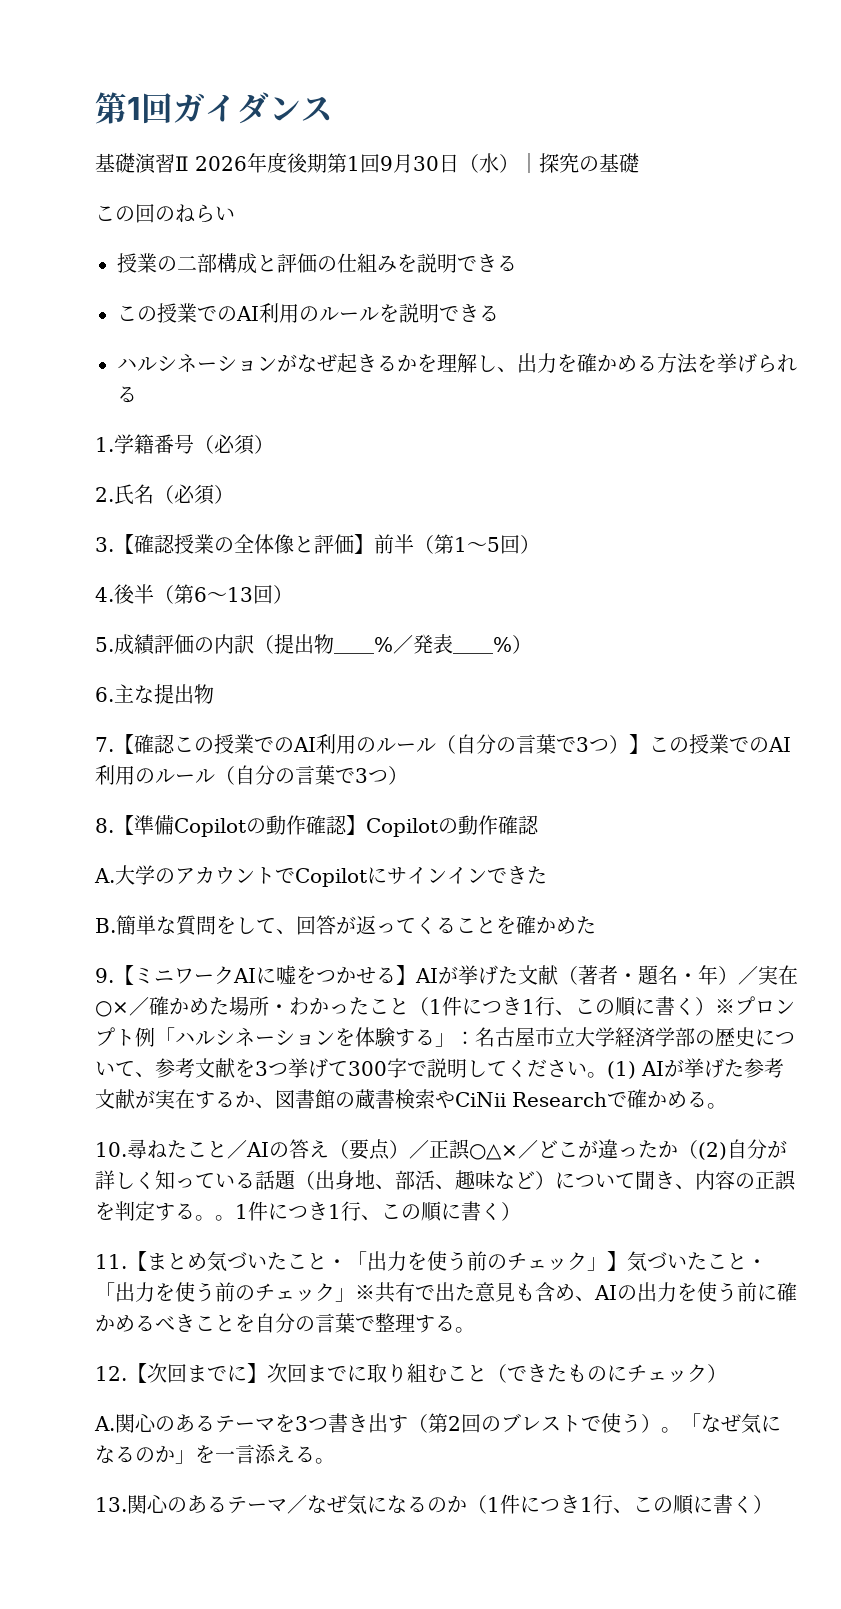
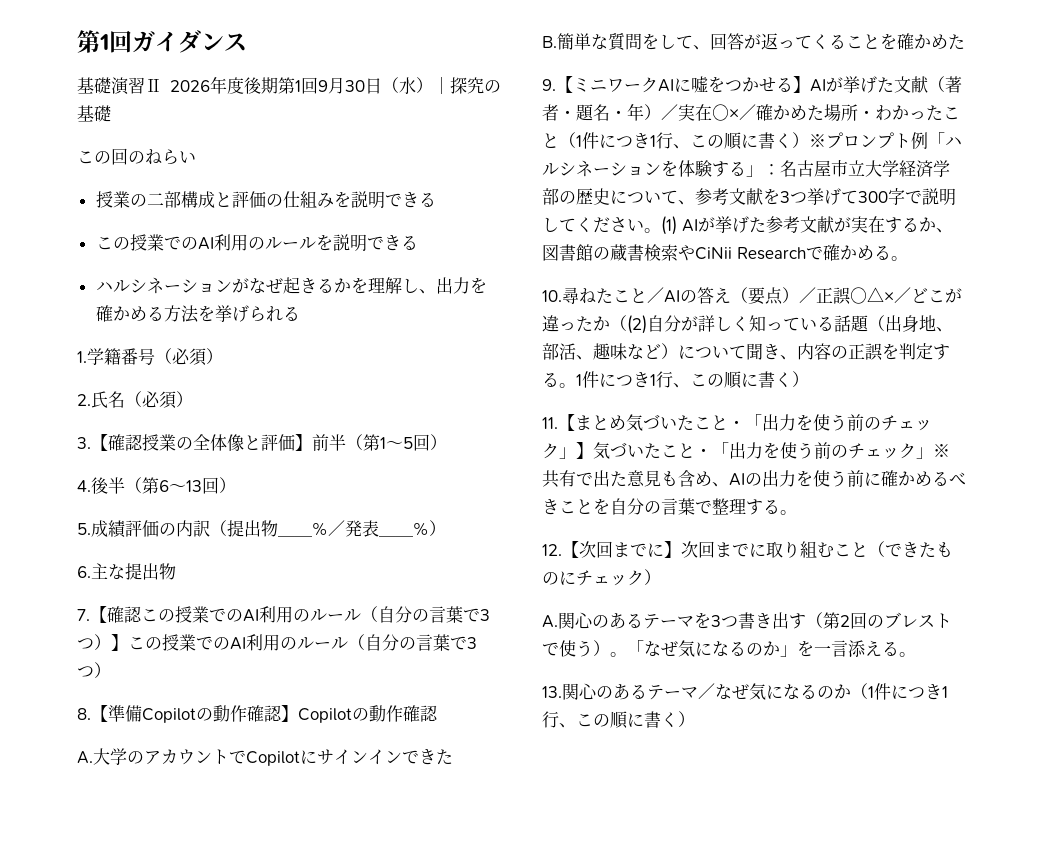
- 10.尋ねたこと／AIの答え（要点）／正誤○△×／どこが違ったか（(2)自分が詳しく知っている話題（出身地、部活、趣味など）について聞き、内容の正誤を判定する。。
+ 10.尋ねたこと／AIの答え（要点）／正誤○△×／どこが違ったか（(2)自分が詳しく知っている話題（出身地、部活、趣味など）について聞き、内容の正誤を判定する。

